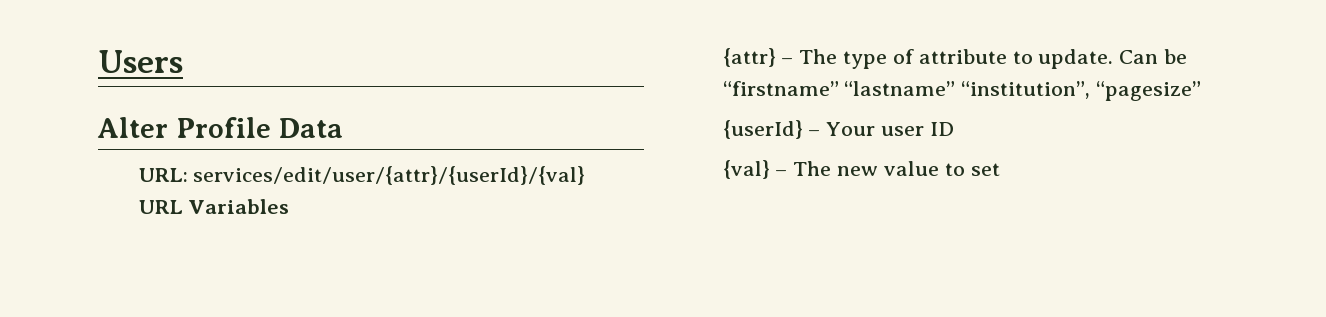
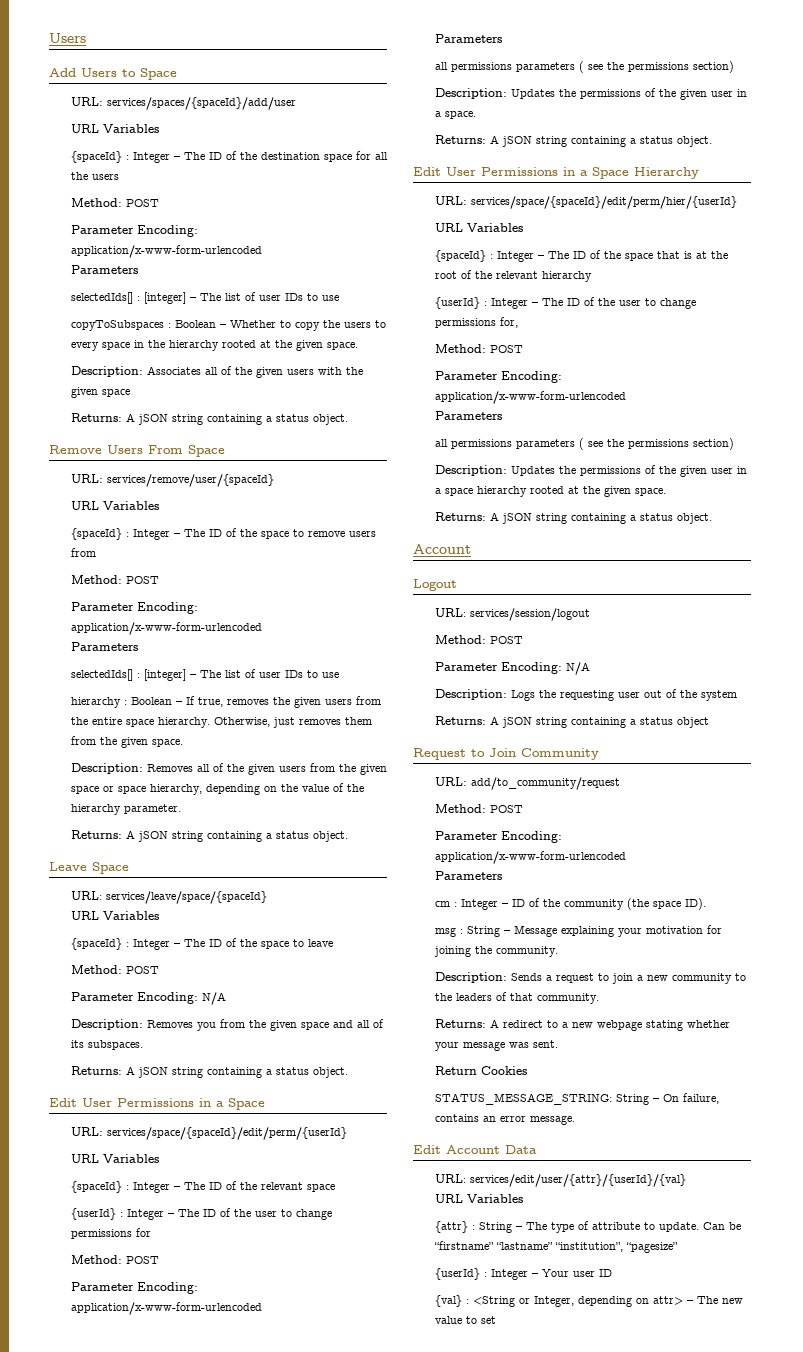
- Alter Profile Data
+ Add Users to Space
+ URL: services/spaces/{spaceId}/add/user
+ URL Variables
+ {spaceId} : Integer – The ID of the destination space for all the users
+ Method: POST
+ Parameter Encoding: application/x-www-form-urlencoded
+ Parameters
+ selectedIds[] : [integer] – The list of user IDs to use
+ copyToSubspaces : Boolean – Whether to copy the users to every space in the hierarchy rooted at the given space.
+ Description: Associates all of the given users with the given space
+ Returns: A jSON string containing a status object.
+ Remove Users From Space
+ URL: services/remove/user/{spaceId}
+ URL Variables
+ {spaceId} : Integer – The ID of the space to remove users from
+ Method: POST
+ Parameter Encoding: application/x-www-form-urlencoded
+ Parameters
+ selectedIds[] : [integer] – The list of user IDs to use
+ hierarchy : Boolean – If true, removes the given users from the entire space hierarchy. Otherwise, just removes them from the given space.
+ Description: Removes all of the given users from the given space or space hierarchy, depending on the value of the hierarchy parameter.
+ Returns: A jSON string containing a status object.
+ Leave Space
+ URL: services/leave/space/{spaceId}
+ URL Variables
+ {spaceId} : Integer – The ID of the space to leave
+ Method: POST
+ Parameter Encoding: N/A
+ Description: Removes you from the given space and all of its subspaces.
+ Returns: A jSON string containing a status object.
+ Edit User Permissions in a Space
+ URL: services/space/{spaceId}/edit/perm/{userId}
+ URL Variables
+ {spaceId} : Integer – The ID of the relevant space
+ {userId} : Integer – The ID of the user to change permissions for
+ Method: POST
+ Parameter Encoding: application/x-www-form-urlencoded
+ Parameters
+ all permissions parameters ( see the permissions section)
+ Description: Updates the permissions of the given user in a space.
+ Returns: A jSON string containing a status object.
+ Edit User Permissions in a Space Hierarchy
+ URL: services/space/{spaceId}/edit/perm/hier/{userId}
+ URL Variables
+ {spaceId} : Integer – The ID of the space that is at the root of the relevant hierarchy
+ {userId} : Integer – The ID of the user to change permissions for,
+ Method: POST
+ Parameter Encoding: application/x-www-form-urlencoded
+ Parameters
+ all permissions parameters ( see the permissions section)
+ Description: Updates the permissions of the given user in a space hierarchy rooted at the given space.
+ Returns: A jSON string containing a status object.
+ Account
+ Logout
+ URL: services/session/logout
+ Method: POST
+ Parameter Encoding: N/A
+ Description: Logs the requesting user out of the system
+ Returns: A jSON string containing a status object
+ Request to Join Community
+ URL: add/to_community/request
+ Method: POST
+ Parameter Encoding: application/x-www-form-urlencoded
+ Parameters
+ cm : Integer – ID of the community (the space ID).
+ msg : String – Message explaining your motivation for joining the community.
+ Description: Sends a request to join a new community to the leaders of that community.
+ Returns: A redirect to a new webpage stating whether your message was sent.
+ Return Cookies
+ STATUS_MESSAGE_STRING: String – On failure, contains an error message.
+ Edit Account Data
- {attr} – The type of attribute to update.
+ {attr} : String – The type of attribute to update.
- {userId} – Your user ID
+ {userId} : Integer – Your user ID
- {val} – The new value to set
+ {val} : <String or Integer, depending on attr> – The new value to set

